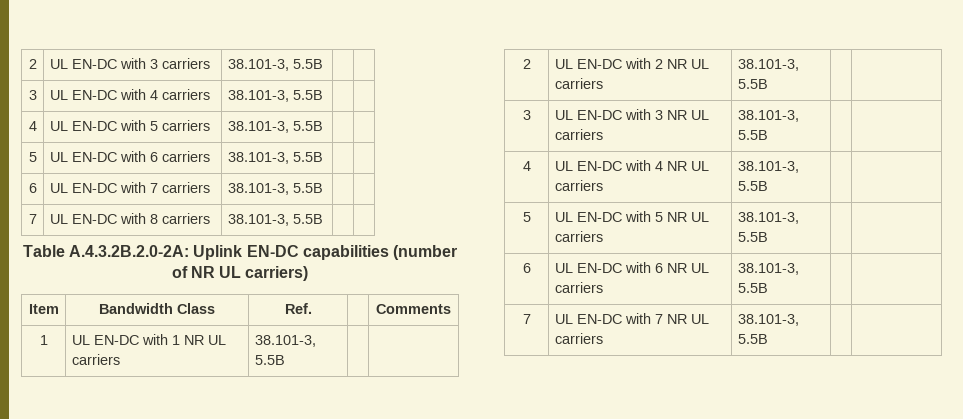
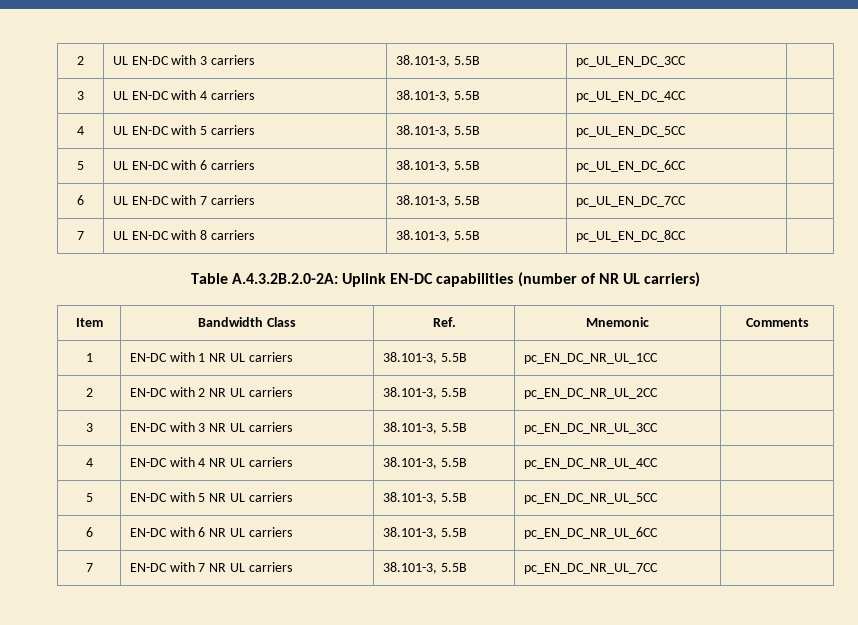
- 2 | UL EN-DC with 3 carriers | 38.101-3, 5.5B | |
+ 2 | UL EN-DC with 3 carriers | 38.101-3, 5.5B | pc_UL_EN_DC_3CC |
- 3 | UL EN-DC with 4 carriers | 38.101-3, 5.5B | |
+ 3 | UL EN-DC with 4 carriers | 38.101-3, 5.5B | pc_UL_EN_DC_4CC |
- 4 | UL EN-DC with 5 carriers | 38.101-3, 5.5B | |
+ 4 | UL EN-DC with 5 carriers | 38.101-3, 5.5B | pc_UL_EN_DC_5CC |
- 5 | UL EN-DC with 6 carriers | 38.101-3, 5.5B | |
+ 5 | UL EN-DC with 6 carriers | 38.101-3, 5.5B | pc_UL_EN_DC_6CC |
- 6 | UL EN-DC with 7 carriers | 38.101-3, 5.5B | |
+ 6 | UL EN-DC with 7 carriers | 38.101-3, 5.5B | pc_UL_EN_DC_7CC |
- 7 | UL EN-DC with 8 carriers | 38.101-3, 5.5B | |
+ 7 | UL EN-DC with 8 carriers | 38.101-3, 5.5B | pc_UL_EN_DC_8CC |
- Item | Bandwidth Class | Ref. | | Comments
+ Item | Bandwidth Class | Ref. | Mnemonic | Comments
- 1 | UL EN-DC with 1 NR UL carriers | 38.101-3, 5.5B | |
- 2 | UL EN-DC with 2 NR UL carriers | 38.101-3, 5.5B | |
- 3 | UL EN-DC with 3 NR UL carriers | 38.101-3, 5.5B | |
- 4 | UL EN-DC with 4 NR UL carriers | 38.101-3, 5.5B | |
- 5 | UL EN-DC with 5 NR UL carriers | 38.101-3, 5.5B | |
- 6 | UL EN-DC with 6 NR UL carriers | 38.101-3, 5.5B | |
- 7 | UL EN-DC with 7 NR UL carriers | 38.101-3, 5.5B | |
+ 1 | EN-DC with 1 NR UL carriers | 38.101-3, 5.5B | pc_EN_DC_NR_UL_1CC |
+ 2 | EN-DC with 2 NR UL carriers | 38.101-3, 5.5B | pc_EN_DC_NR_UL_2CC |
+ 3 | EN-DC with 3 NR UL carriers | 38.101-3, 5.5B | pc_EN_DC_NR_UL_3CC |
+ 4 | EN-DC with 4 NR UL carriers | 38.101-3, 5.5B | pc_EN_DC_NR_UL_4CC |
+ 5 | EN-DC with 5 NR UL carriers | 38.101-3, 5.5B | pc_EN_DC_NR_UL_5CC |
+ 6 | EN-DC with 6 NR UL carriers | 38.101-3, 5.5B | pc_EN_DC_NR_UL_6CC |
+ 7 | EN-DC with 7 NR UL carriers | 38.101-3, 5.5B | pc_EN_DC_NR_UL_7CC |

